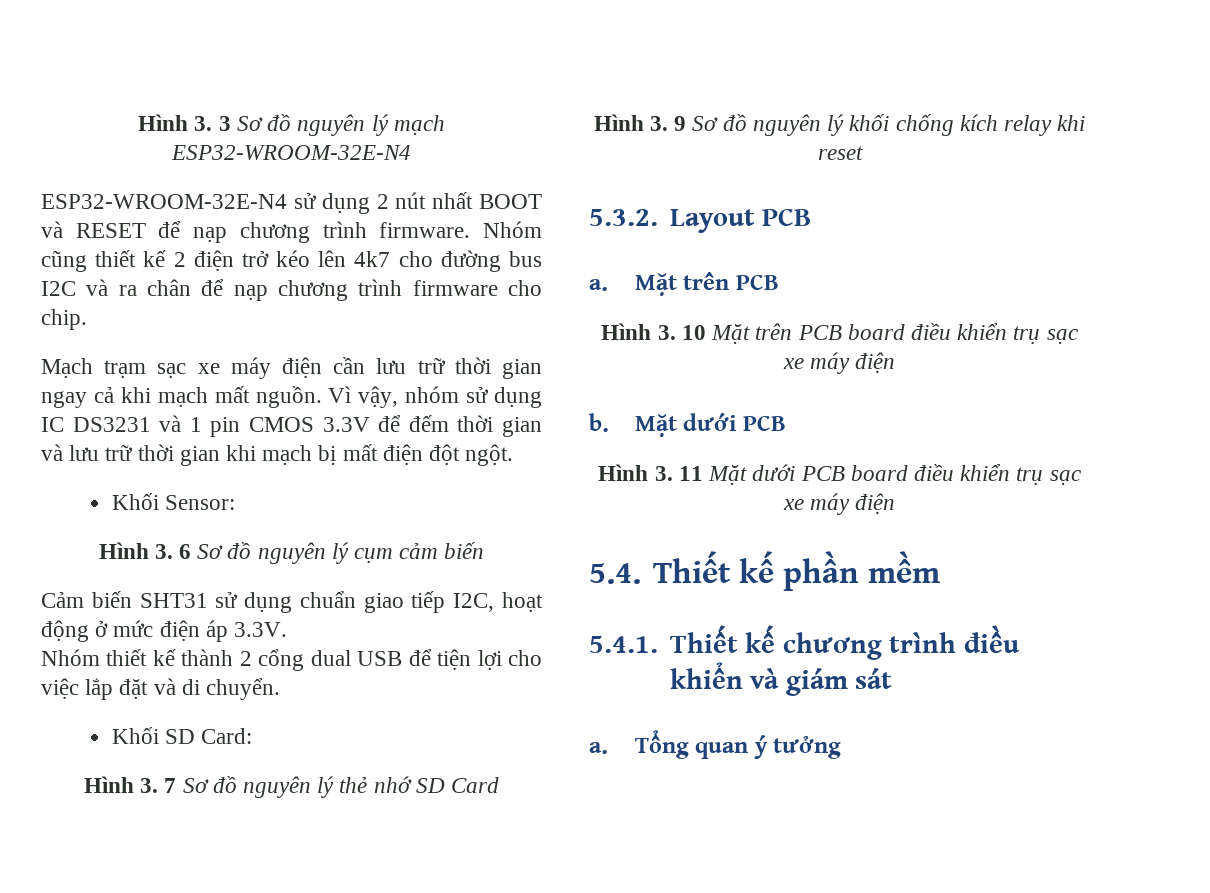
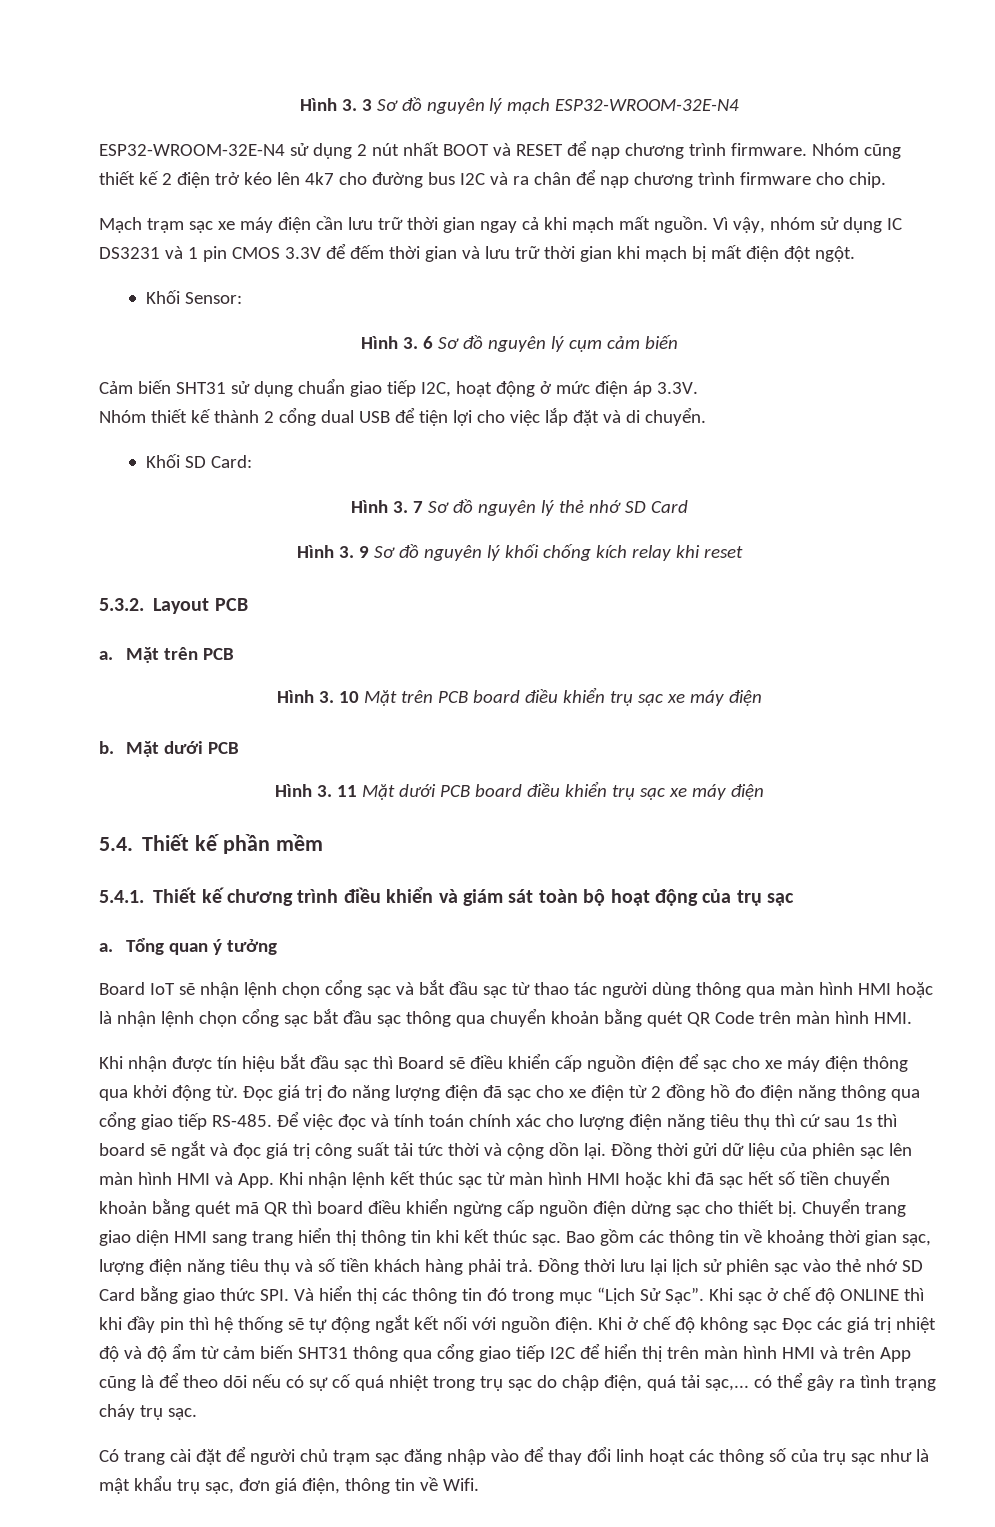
- 5.4.1. Thiết kế chương trình điều khiển và giám sát
+ 5.4.1. Thiết kế chương trình điều khiển và giám sát toàn bộ hoạt động của trụ sạc
+ Board IoT sẽ nhận lệnh chọn cổng sạc và bắt đầu sạc từ thao tác người dùng thông qua màn hình HMI hoặc là nhận lệnh chọn cổng sạc bắt đầu sạc thông qua chuyển khoản bằng quét QR Code trên màn hình HMI.
+ Khi nhận được tín hiệu bắt đầu sạc thì Board sẽ điều khiển cấp nguồn điện để sạc cho xe máy điện thông qua khởi động từ. Đọc giá trị đo năng lượng điện đã sạc cho xe điện từ 2 đồng hồ đo điện năng thông qua cổng giao tiếp RS-485. Để việc đọc và tính toán chính xác cho lượng điện năng tiêu thụ thì cứ sau 1s thì board sẽ ngắt và đọc giá trị công suất tải tức thời và cộng dồn lại. Đồng thời gửi dữ liệu của phiên sạc lên màn hình HMI và App. Khi nhận lệnh kết thúc sạc từ màn hình HMI hoặc khi đã sạc hết số tiền chuyển khoản bằng quét mã QR thì board điều khiển ngừng cấp nguồn điện dừng sạc cho thiết bị. Chuyển trang giao diện HMI sang trang hiển thị thông tin khi kết thúc sạc. Bao gồm các thông tin về khoảng thời gian sạc, lượng điện năng tiêu thụ và số tiền khách hàng phải trả. Đồng thời lưu lại lịch sử phiên sạc vào thẻ nhớ SD Card bằng giao thức SPI. Và hiển thị các thông tin đó trong mục “Lịch Sử Sạc”. Khi sạc ở chế độ ONLINE thì khi đầy pin thì hệ thống sẽ tự động ngắt kết nối với nguồn điện. Khi ở chế độ không sạc Đọc các giá trị nhiệt độ và độ ẩm từ cảm biến SHT31 thông qua cổng giao tiếp I2C để hiển thị trên màn hình HMI và trên App cũng là để theo dõi nếu có sự cố quá nhiệt trong trụ sạc do chập điện, quá tải sạc,... có thể gây ra tình trạng cháy trụ sạc.
+ Có trang cài đặt để người chủ trạm sạc đăng nhập vào để thay đổi linh hoạt các thông số của trụ sạc như là mật khẩu trụ sạc, đơn giá điện, thông tin về Wifi.

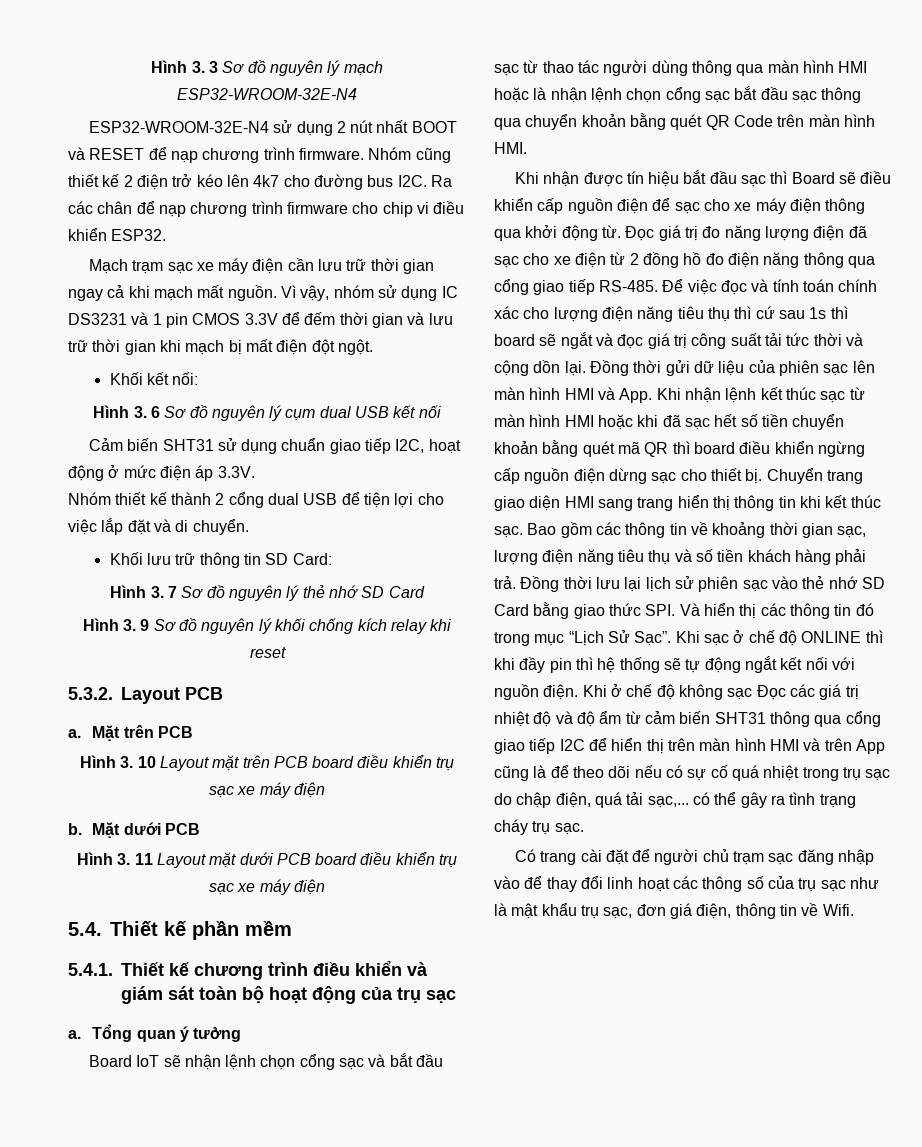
- Nhóm cũng thiết kế 2 điện trở kéo lên 4k7 cho đường bus I2C và ra chân để nạp chương trình firmware cho chip.
+ Nhóm cũng thiết kế 2 điện trở kéo lên 4k7 cho đường bus I2C. Ra các chân để nạp chương trình firmware cho chip vi điều khiển ESP32.
- Khối Sensor:
+ Khối kết nối:
- Hình 3. 6 Sơ đồ nguyên lý cụm cảm biến
+ Hình 3. 6 Sơ đồ nguyên lý cụm dual USB kết nối
- Khối SD Card:
+ Khối lưu trữ thông tin SD Card:
- Hình 3. 10 Mặt trên PCB board điều khiển trụ sạc xe máy điện
+ Hình 3. 10 Layout mặt trên PCB board điều khiển trụ sạc xe máy điện
- Hình 3. 11 Mặt dưới PCB board điều khiển trụ sạc xe máy điện
+ Hình 3. 11 Layout mặt dưới PCB board điều khiển trụ sạc xe máy điện

